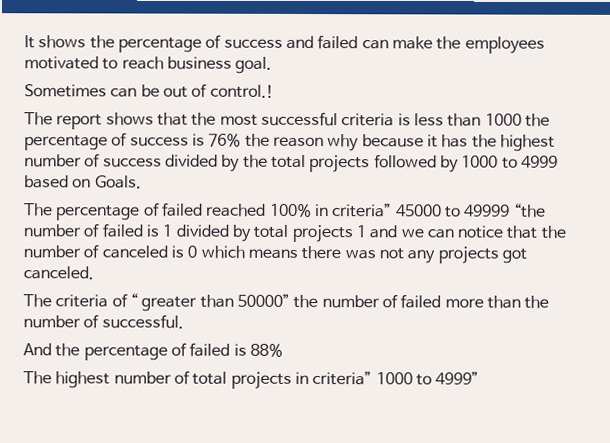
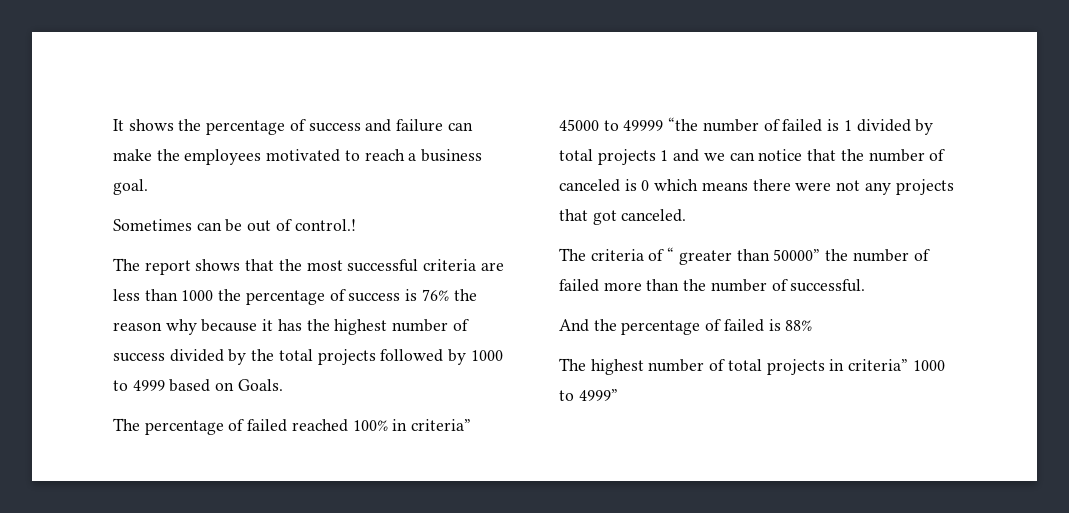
- It shows the percentage of success and failed can make the employees motivated to reach business goal.
+ It shows the percentage of success and failure can make the employees motivated to reach a business goal.
- The report shows that the most successful criteria is less than 1000 the percentage of success is 76% the reason why because it has the highest number of success divided by the total projects followed by 1000 to 4999 based on Goals.
+ The report shows that the most successful criteria are less than 1000 the percentage of success is 76% the reason why because it has the highest number of success divided by the total projects followed by 1000 to 4999 based on Goals.
- The percentage of failed reached 100% in criteria” 45000 to 49999 “the number of failed is 1 divided by total projects 1 and we can notice that the number of canceled is 0 which means there was not any projects got canceled.
+ The percentage of failed reached 100% in criteria” 45000 to 49999 “the number of failed is 1 divided by total projects 1 and we can notice that the number of canceled is 0 which means there were not any projects that got canceled.

